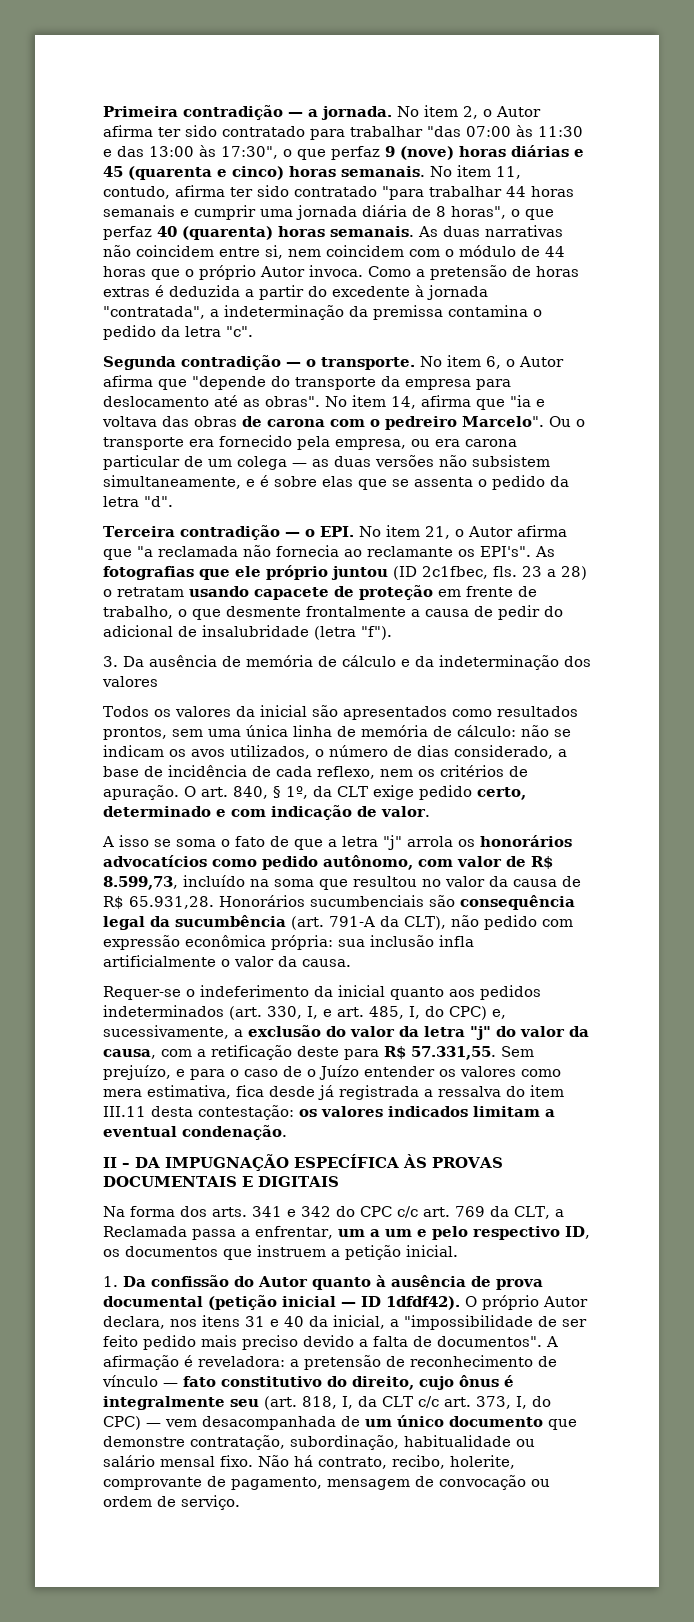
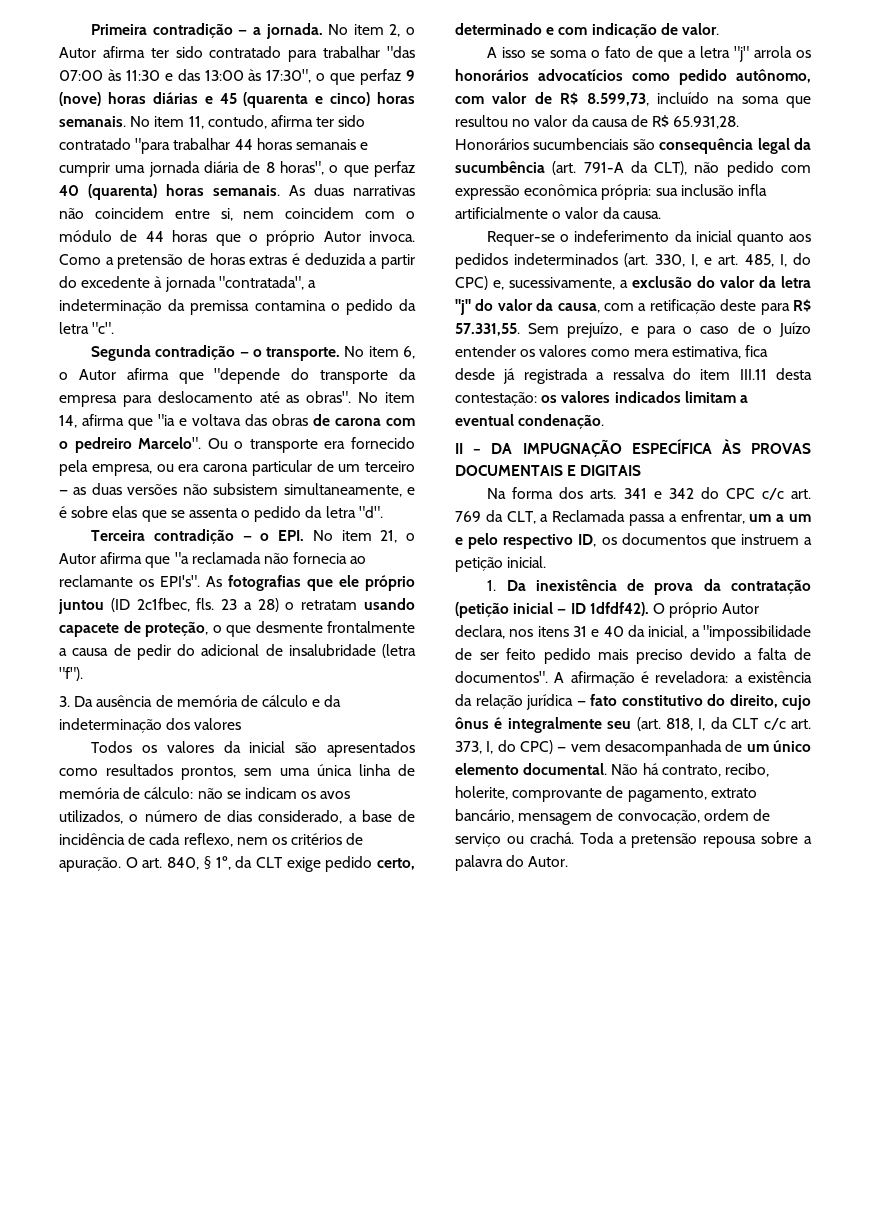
- Ou o transporte era fornecido pela empresa, ou era carona particular de um colega — as duas versões não subsistem simultaneamente, e é sobre elas que se assenta o pedido da letra "d".
+ Ou o transporte era fornecido pela empresa, ou era carona particular de um terceiro — as duas versões não subsistem simultaneamente, e é sobre elas que se assenta o pedido da letra "d".
- 23 a 28) o retratam usando capacete de proteção em frente de trabalho, o que desmente frontalmente a causa de pedir do adicional de insalubridade (letra "f").
+ 23 a 28) o retratam usando capacete de proteção, o que desmente frontalmente a causa de pedir do adicional de insalubridade (letra "f").
- 1. Da confissão do Autor quanto à ausência de prova documental (petição inicial — ID 1dfdf42).
+ 1. Da inexistência de prova da contratação (petição inicial — ID 1dfdf42).
- A afirmação é reveladora: a pretensão de reconhecimento de vínculo — fato constitutivo do direito, cujo ônus é integralmente seu (art. 818, I, da CLT c/c art. 373, I, do CPC) — vem desacompanhada de um único documento que demonstre contratação, subordinação, habitualidade ou salário mensal fixo.
+ A afirmação é reveladora: a existência da relação jurídica — fato constitutivo do direito, cujo ônus é integralmente seu (art. 818, I, da CLT c/c art. 373, I, do CPC) — vem desacompanhada de um único elemento documental.
- Não há contrato, recibo, holerite, comprovante de pagamento, mensagem de convocação ou ordem de serviço.
+ Não há contrato, recibo, holerite, comprovante de pagamento, extrato bancário, mensagem de convocação, ordem de serviço ou crachá. Toda a pretensão repousa sobre a palavra do Autor.

